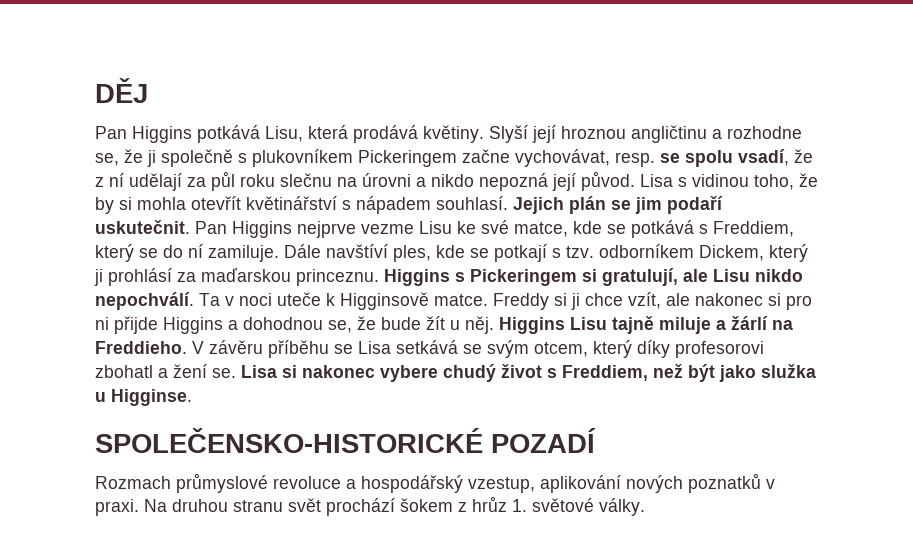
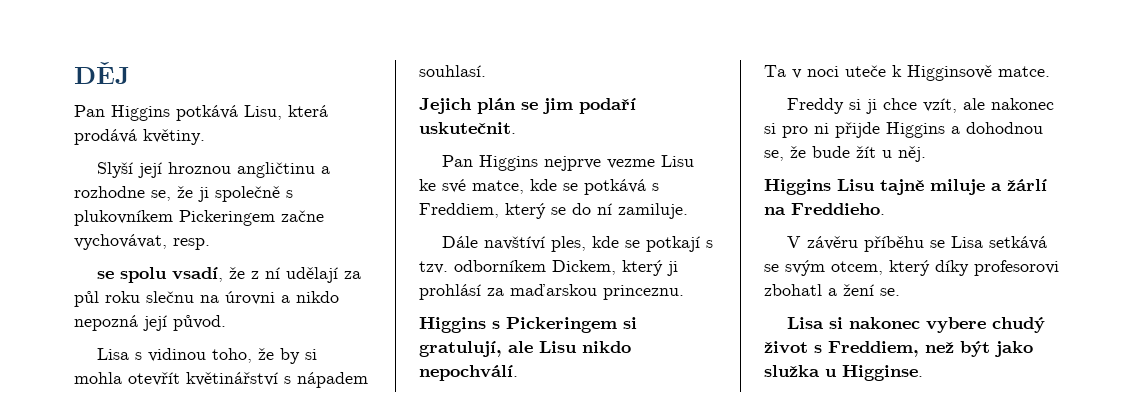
- Pan Higgins potkává Lisu, která prodává květiny. Slyší její hroznou angličtinu a rozhodne se, že ji společně s plukovníkem Pickeringem začne vychovávat, resp. se spolu vsadí, že z ní udělají za půl roku slečnu na úrovni a nikdo nepozná její původ. Lisa s vidinou toho, že by si mohla otevřít květinářství s nápadem souhlasí. Jejich plán se jim podaří uskutečnit. Pan Higgins nejprve vezme Lisu ke své matce, kde se potkává s Freddiem, který se do ní zamiluje. Dále navštíví ples, kde se potkají s tzv. odborníkem Dickem, který ji prohlásí za maďarskou princeznu. Higgins s Pickeringem si gratulují, ale Lisu nikdo nepochválí. Ta v noci uteče k Higginsově matce. Freddy si ji chce vzít, ale nakonec si pro ni přijde Higgins a dohodnou se, že bude žít u něj. Higgins Lisu tajně miluje a žárlí na Freddieho. V závěru příběhu se Lisa setkává se svým otcem, který díky profesorovi zbohatl a žení se. Lisa si nakonec vybere chudý život s Freddiem, než být jako služka u Higginse.
+ Pan Higgins potkává Lisu, která prodává květiny.
+ Slyší její hroznou angličtinu a rozhodne se, že ji společně s plukovníkem Pickeringem začne vychovávat, resp.
+ se spolu vsadí, že z ní udělají za půl roku slečnu na úrovni a nikdo nepozná její původ.
+ Lisa s vidinou toho, že by si mohla otevřít květinářství s nápadem souhlasí.
+ Jejich plán se jim podaří uskutečnit.
+ Pan Higgins nejprve vezme Lisu ke své matce, kde se potkává s Freddiem, který se do ní zamiluje.
+ Dále navštíví ples, kde se potkají s tzv. odborníkem Dickem, který ji prohlásí za maďarskou princeznu.
+ Higgins s Pickeringem si gratulují, ale Lisu nikdo nepochválí.
+ Ta v noci uteče k Higginsově matce.
+ Freddy si ji chce vzít, ale nakonec si pro ni přijde Higgins a dohodnou se, že bude žít u něj.
+ Higgins Lisu tajně miluje a žárlí na Freddieho.
+ V závěru příběhu se Lisa setkává se svým otcem, který díky profesorovi zbohatl a žení se.
+ Lisa si nakonec vybere chudý život s Freddiem, než být jako služka u Higginse.
- SPOLEČENSKO-HISTORICKÉ POZADÍ
- Rozmach průmyslové revoluce a hospodářský vzestup, aplikování nových poznatků v praxi. Na druhou stranu svět prochází šokem z hrůz 1. světové války.

